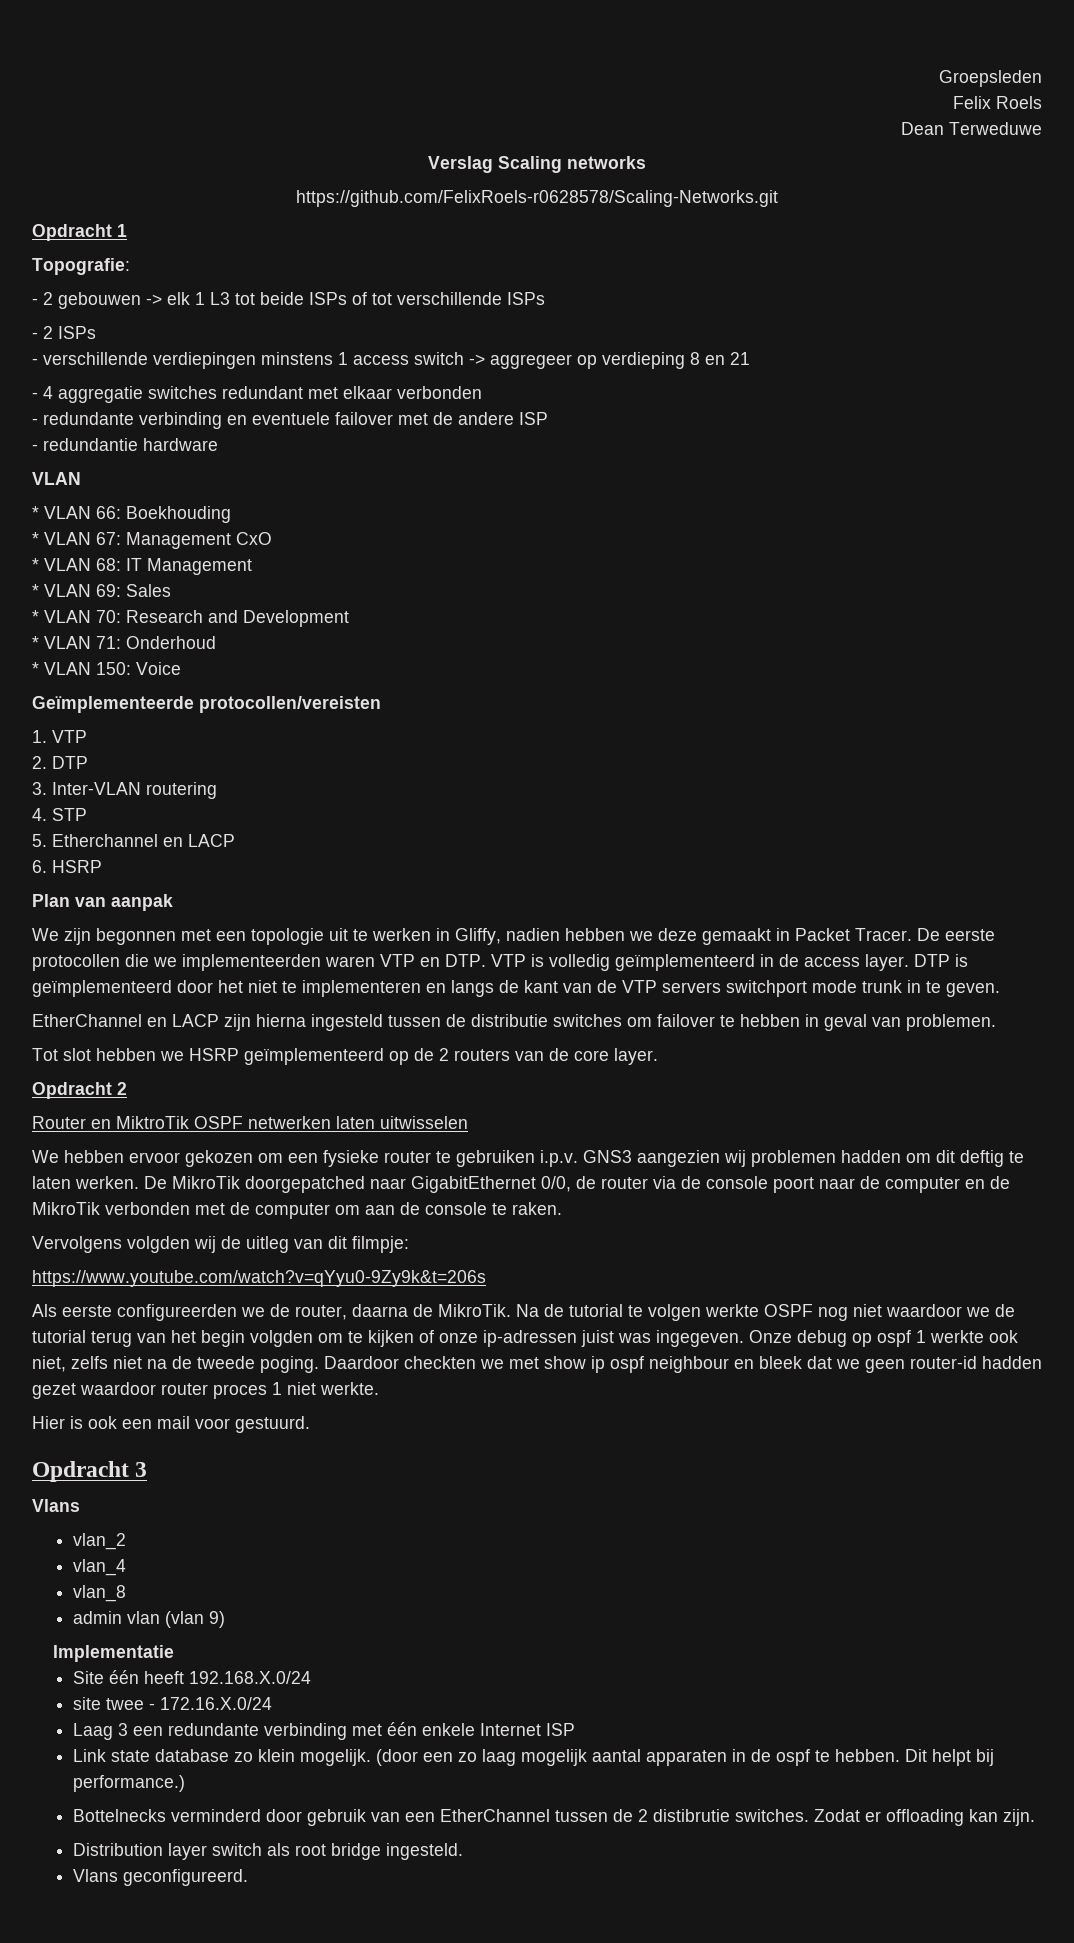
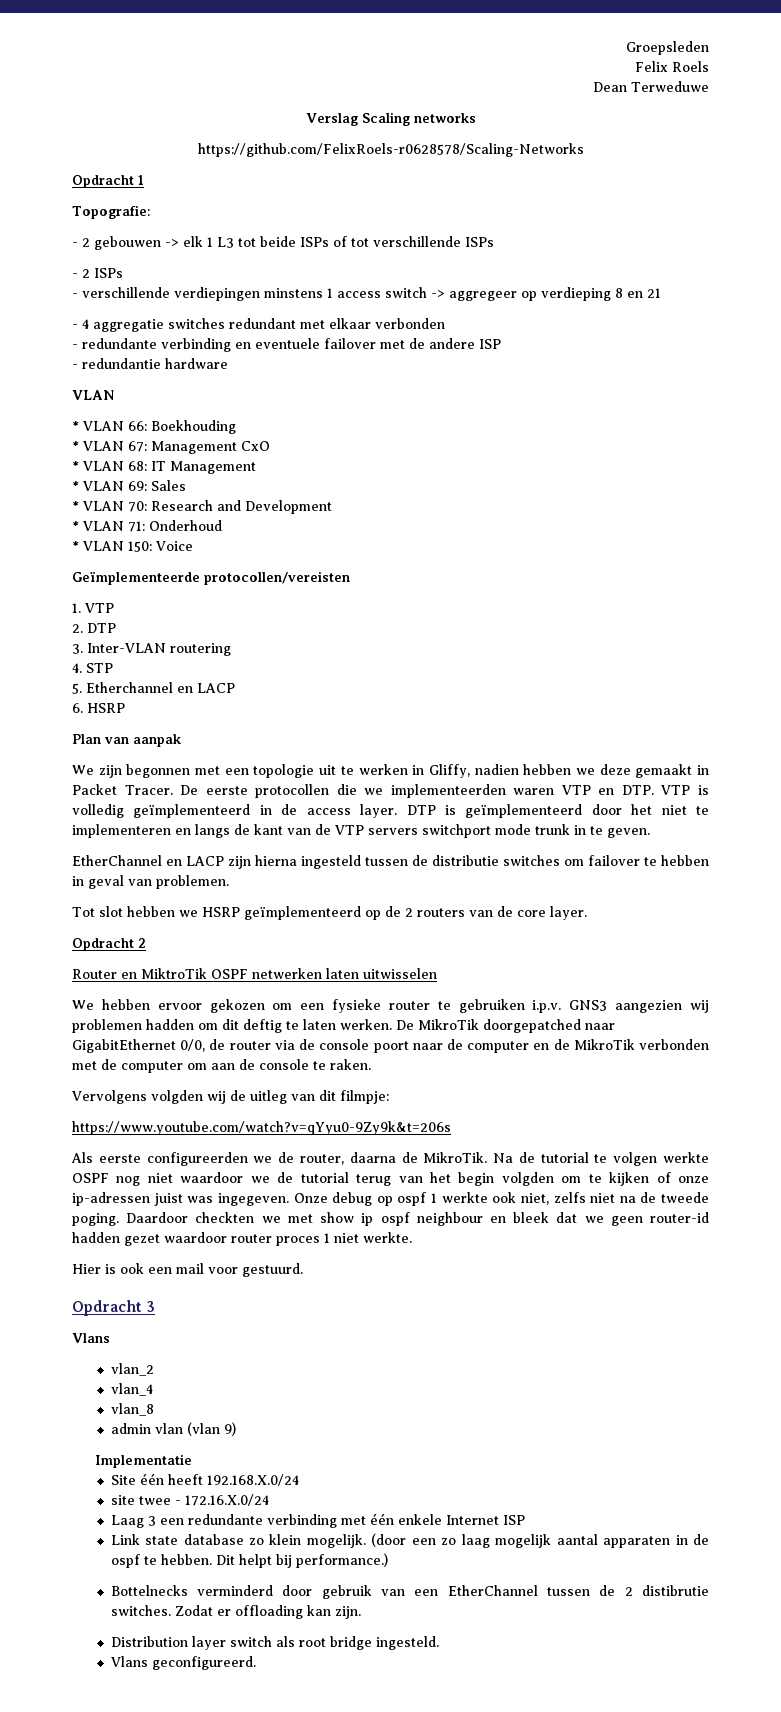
- https://github.com/FelixRoels-r0628578/Scaling-Networks.git
+ https://github.com/FelixRoels-r0628578/Scaling-Networks

